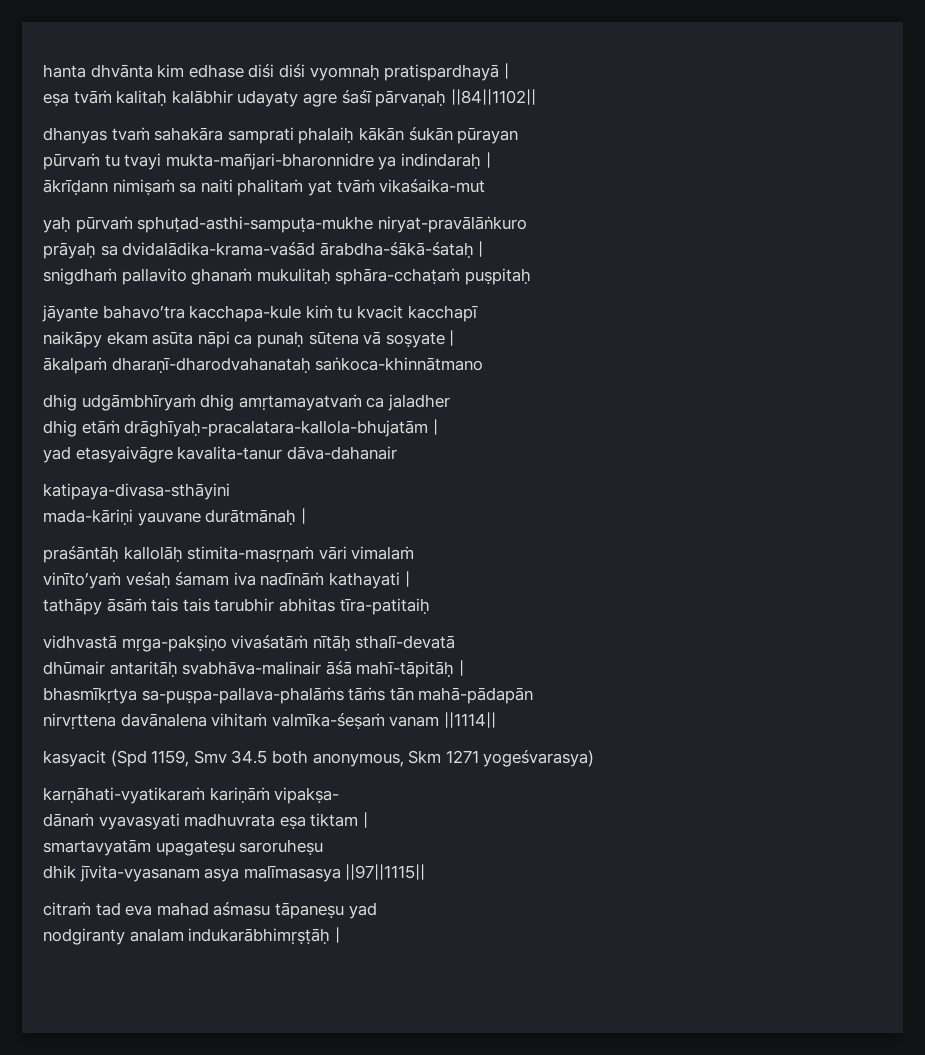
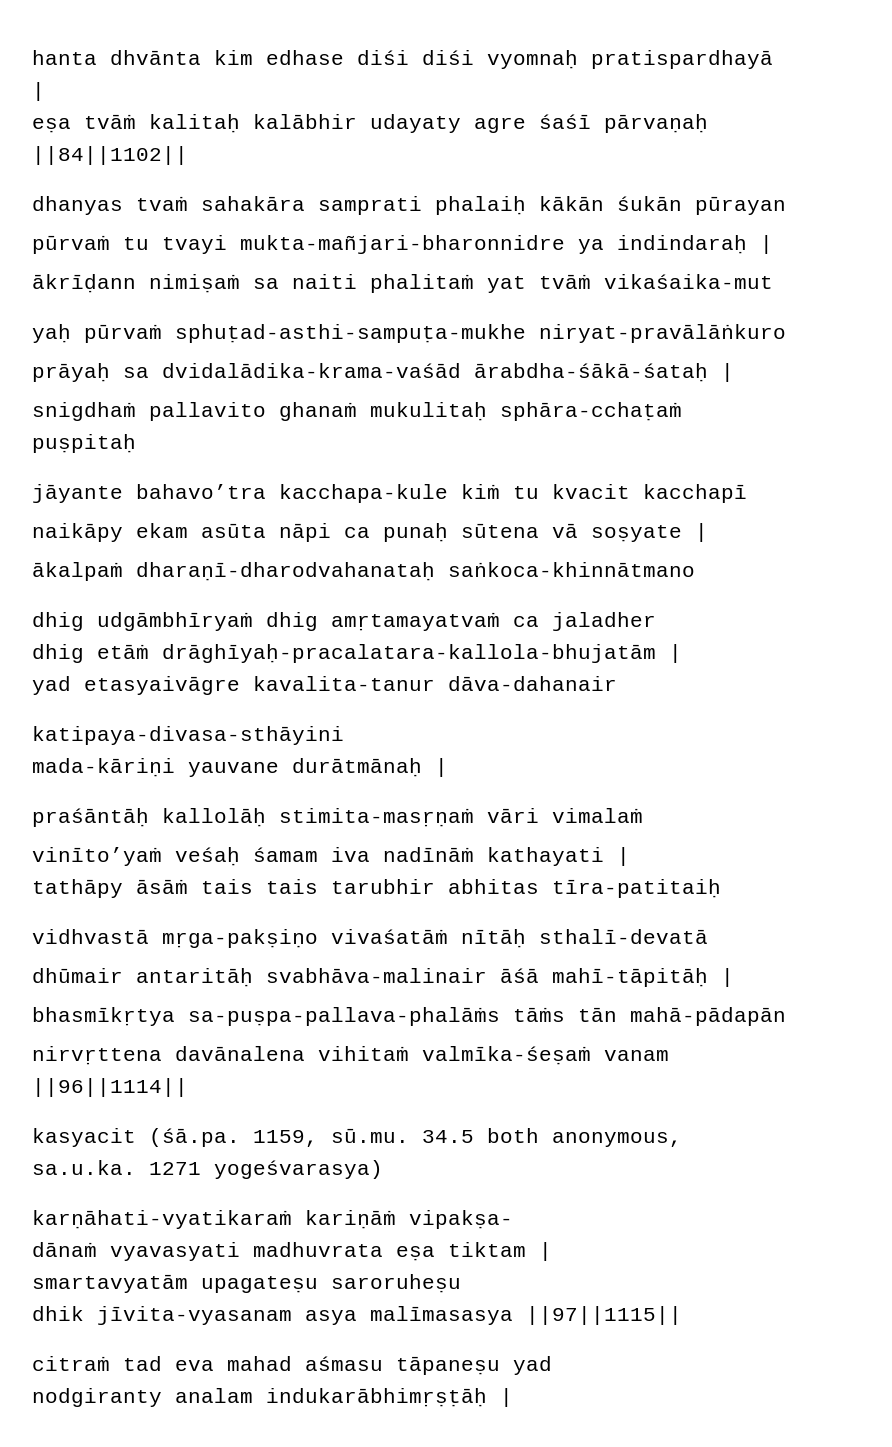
- nirvṛttena davānalena vihitaṁ valmīka-śeṣaṁ vanam ||1114||
+ nirvṛttena davānalena vihitaṁ valmīka-śeṣaṁ vanam ||96||1114||
- kasyacit (Spd 1159, Smv 34.5 both anonymous, Skm 1271 yogeśvarasya)
+ kasyacit (śā.pa. 1159, sū.mu. 34.5 both anonymous, sa.u.ka. 1271 yogeśvarasya)

